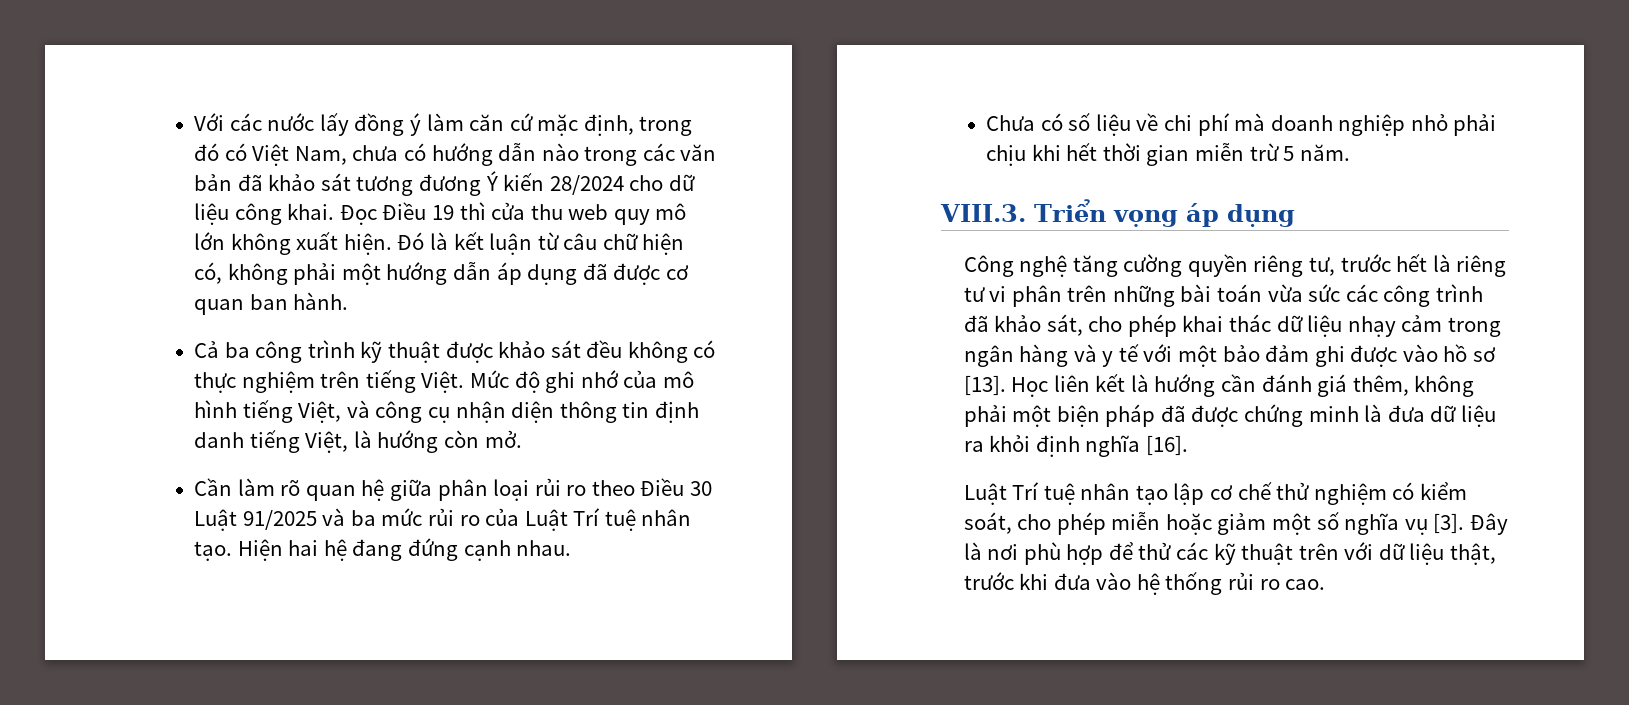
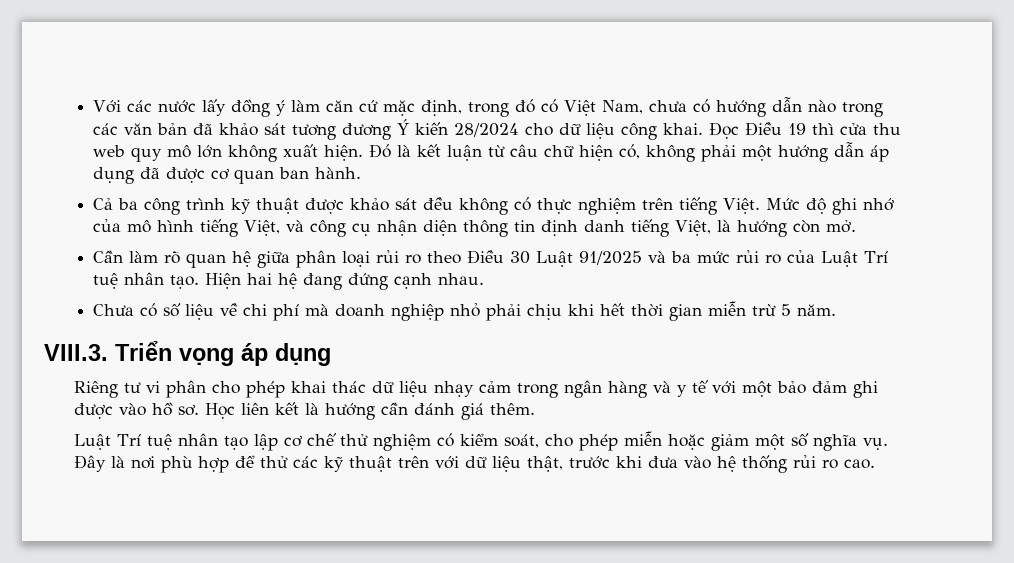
- Công nghệ tăng cường quyền riêng tư, trước hết là riêng tư vi phân trên những bài toán vừa sức các công trình đã khảo sát, cho phép khai thác dữ liệu nhạy cảm trong ngân hàng và y tế với một bảo đảm ghi được vào hồ sơ [13].
+ Riêng tư vi phân cho phép khai thác dữ liệu nhạy cảm trong ngân hàng và y tế với một bảo đảm ghi được vào hồ sơ.
- Học liên kết là hướng cần đánh giá thêm, không phải một biện pháp đã được chứng minh là đưa dữ liệu ra khỏi định nghĩa [16].
+ Học liên kết là hướng cần đánh giá thêm.
- Luật Trí tuệ nhân tạo lập cơ chế thử nghiệm có kiểm soát, cho phép miễn hoặc giảm một số nghĩa vụ [3].
+ Luật Trí tuệ nhân tạo lập cơ chế thử nghiệm có kiểm soát, cho phép miễn hoặc giảm một số nghĩa vụ.

